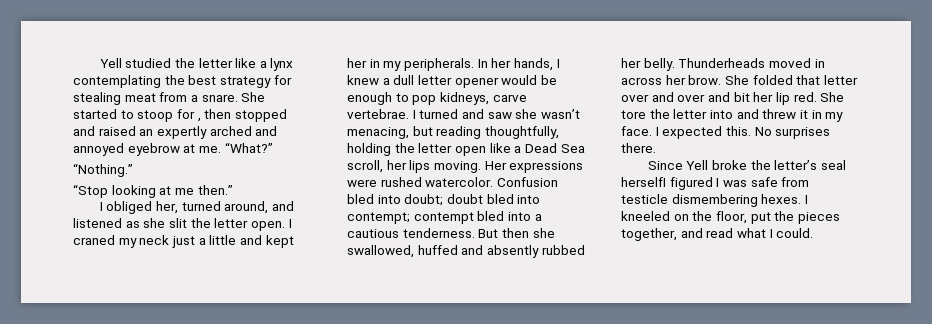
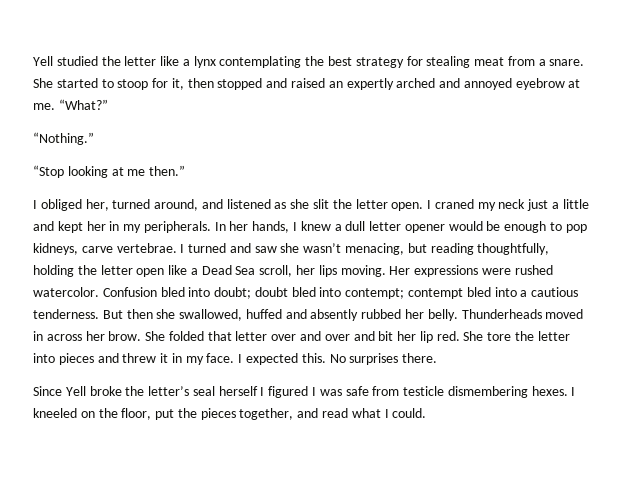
- She started to stoop for , then stopped and raised an expertly arched and annoyed eyebrow at me.
+ She started to stoop for it, then stopped and raised an expertly arched and annoyed eyebrow at me.
- She tore the letter into and threw it in my face.
+ She tore the letter into pieces and threw it in my face.
- Since Yell broke the letter’s seal herselfI figured I was safe from testicle dismembering hexes.
+ Since Yell broke the letter’s seal herself I figured I was safe from testicle dismembering hexes.

